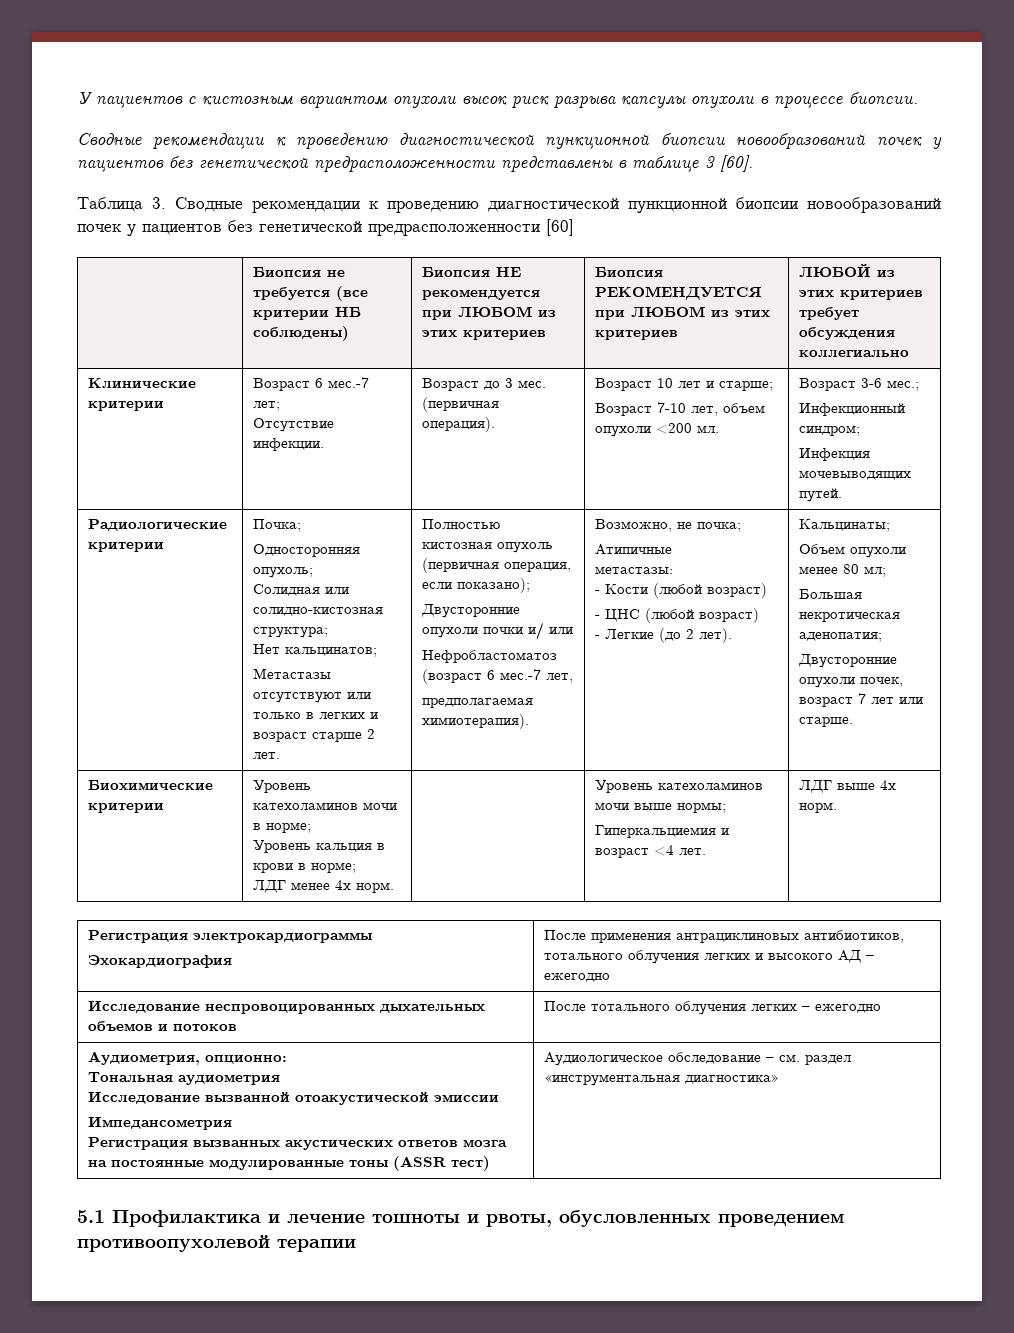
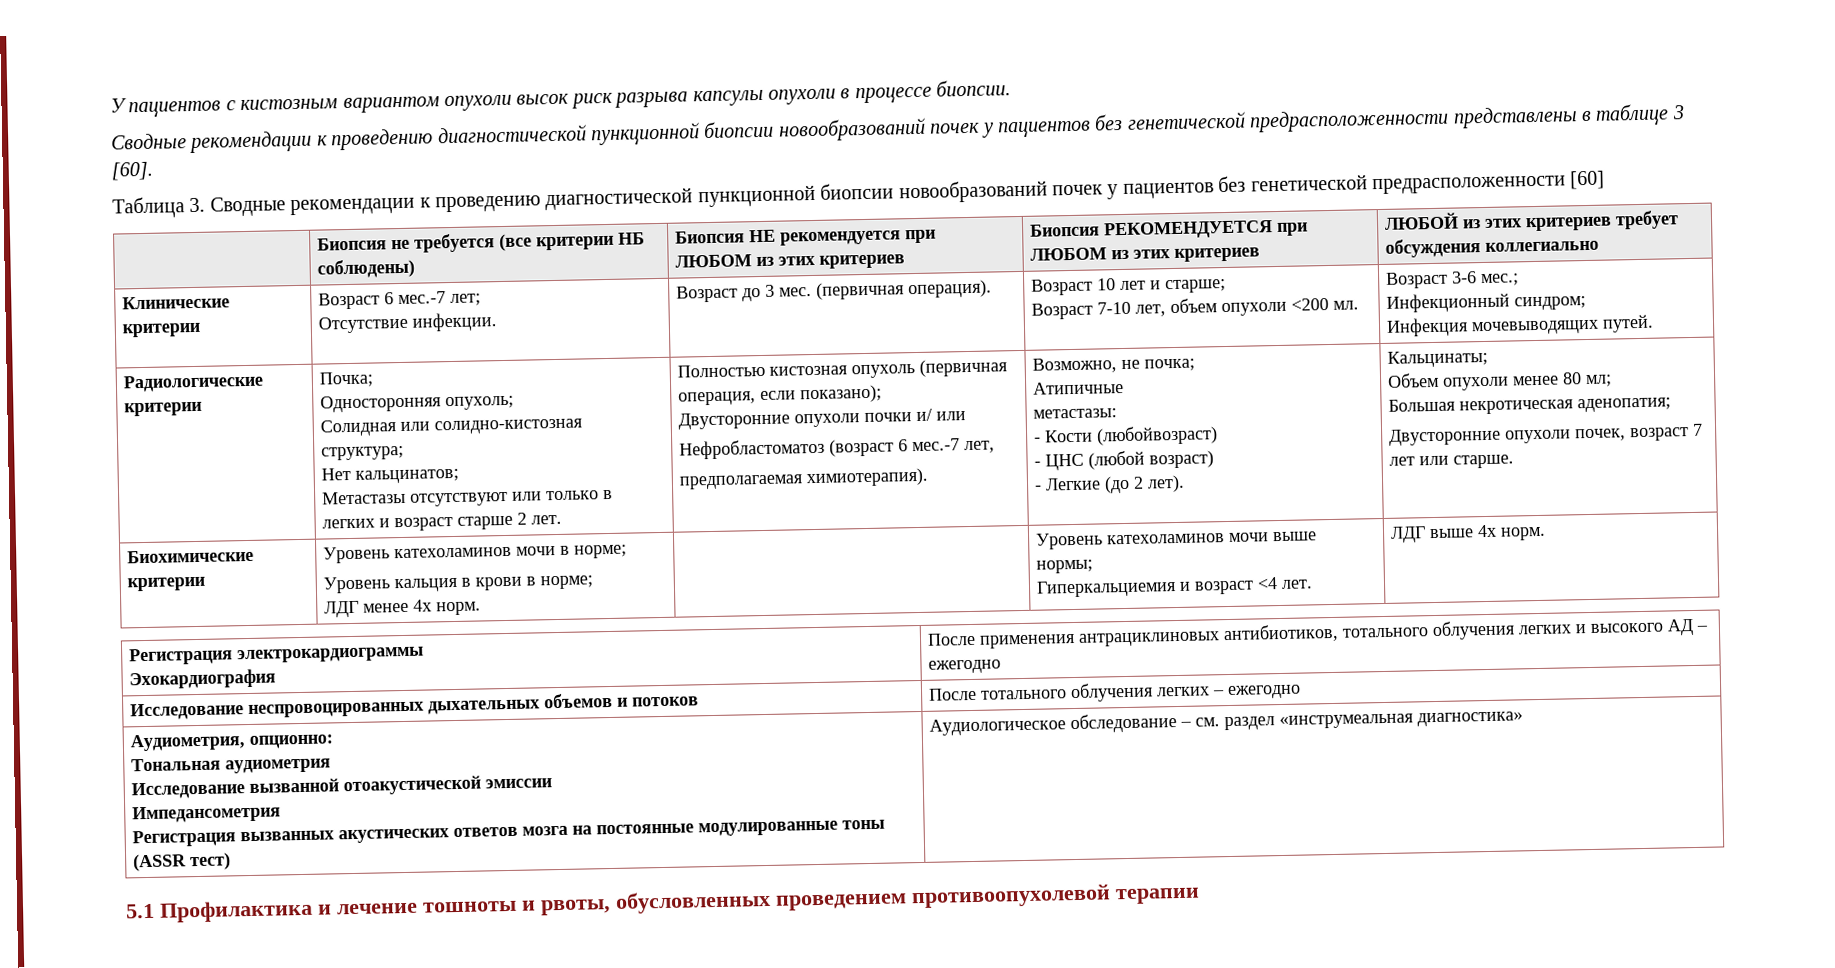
- - Кости (любой возраст)
+ - Кости (любойвозраст)
  Аудиометрия, опционно:
  Тональная аудиометрия
  Исследование вызванной отоакустической эмиссии
  Импедансометрия
- Регистрация вызванных акустических ответов мозга на постоянные модулированные тоны (ASSR тест) | Аудиологическое обследование – см. раздел «инструментальная диагностика»
+ Регистрация вызванных акустических ответов мозга на постоянные модулированные тоны (ASSR тест) | Аудиологическое обследование – см. раздел «инструмеальная диагностика»

